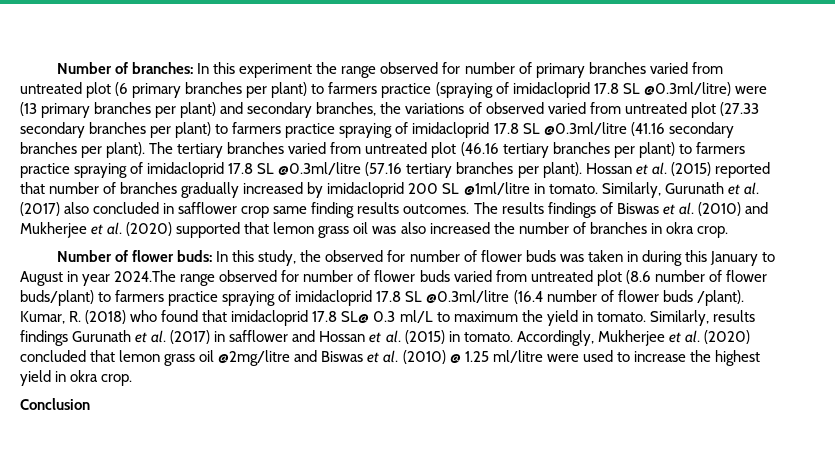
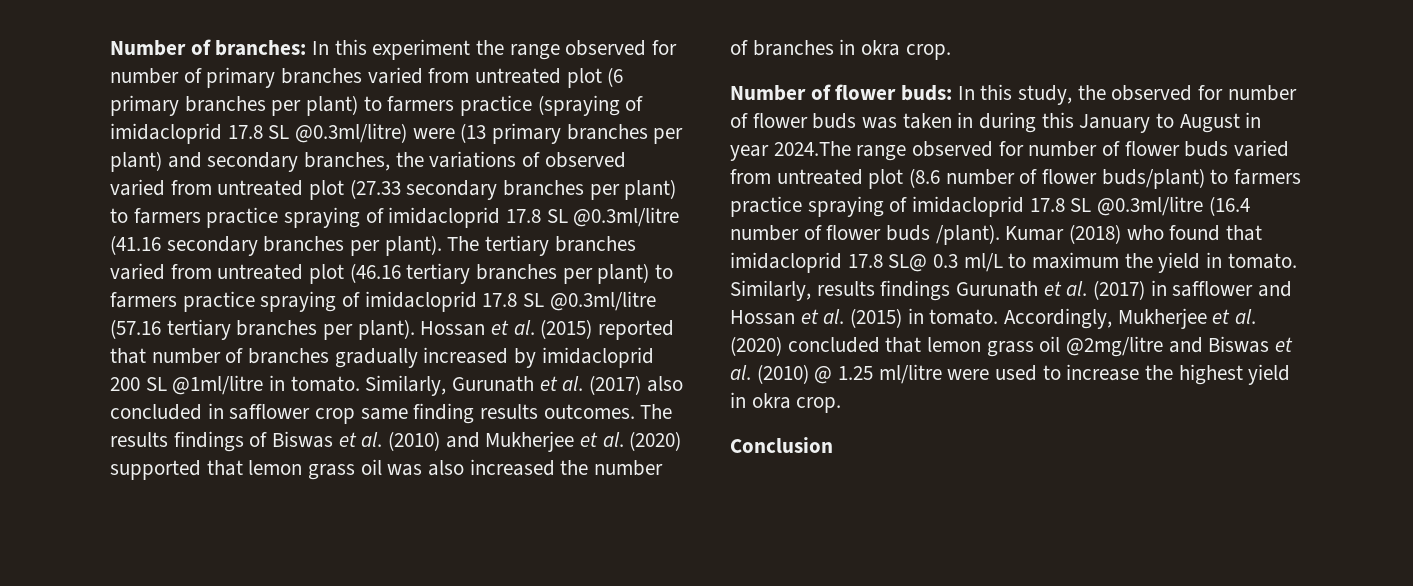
- Kumar, R. (2018) who found that imidacloprid 17.8 SL@ 0.3 ml/L to maximum the yield in tomato.
+ Kumar (2018) who found that imidacloprid 17.8 SL@ 0.3 ml/L to maximum the yield in tomato.

